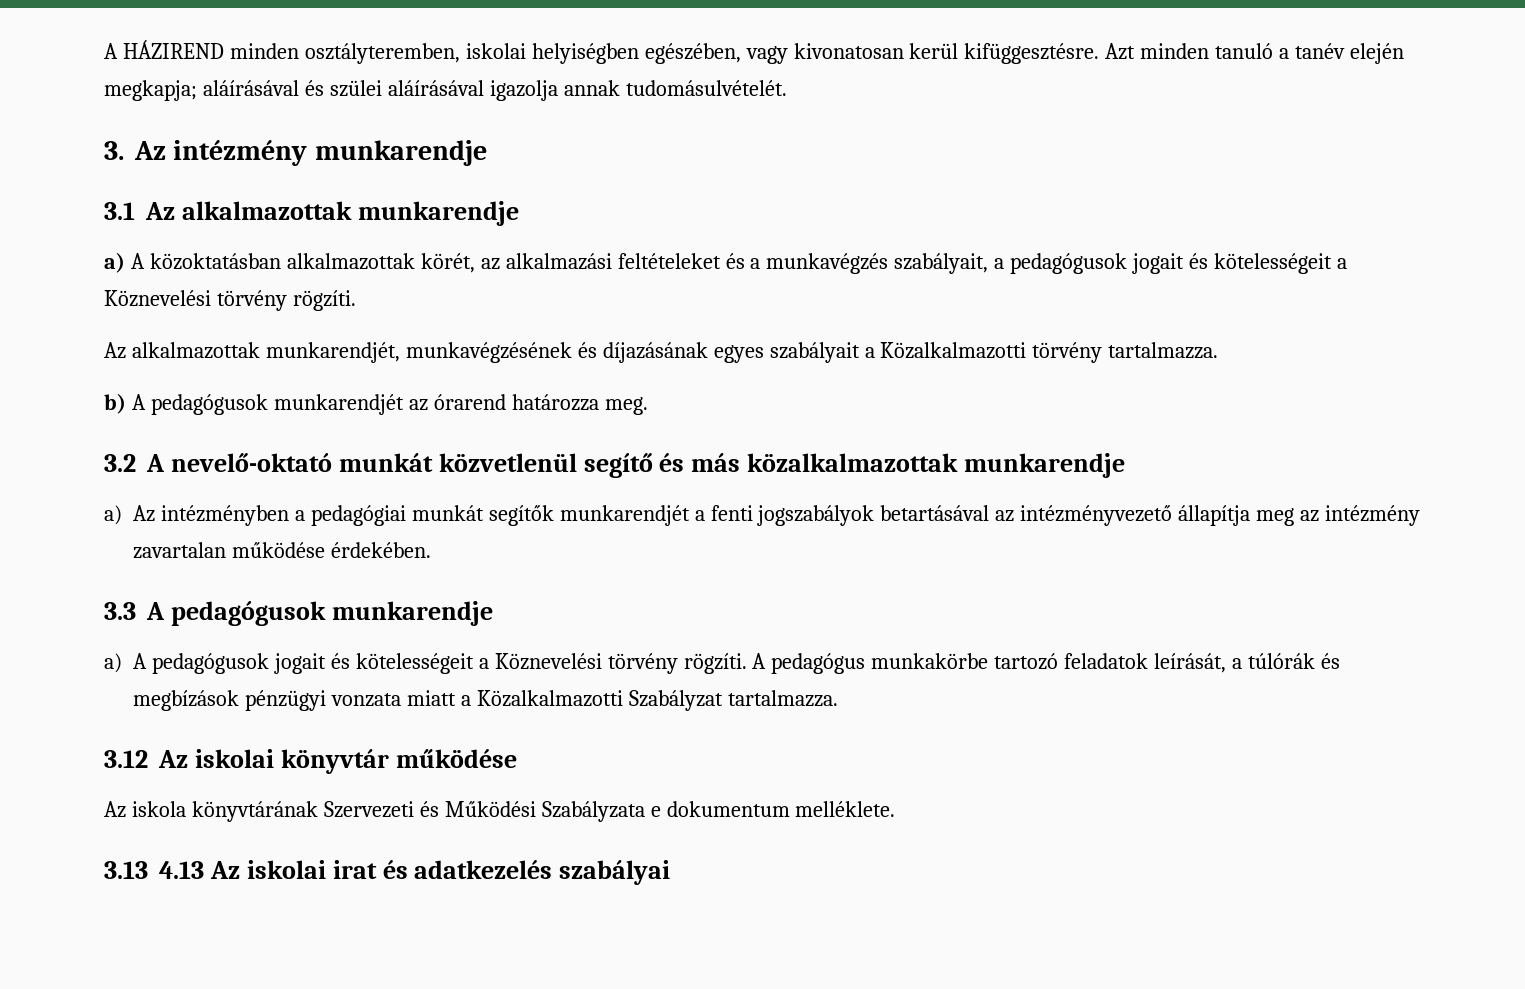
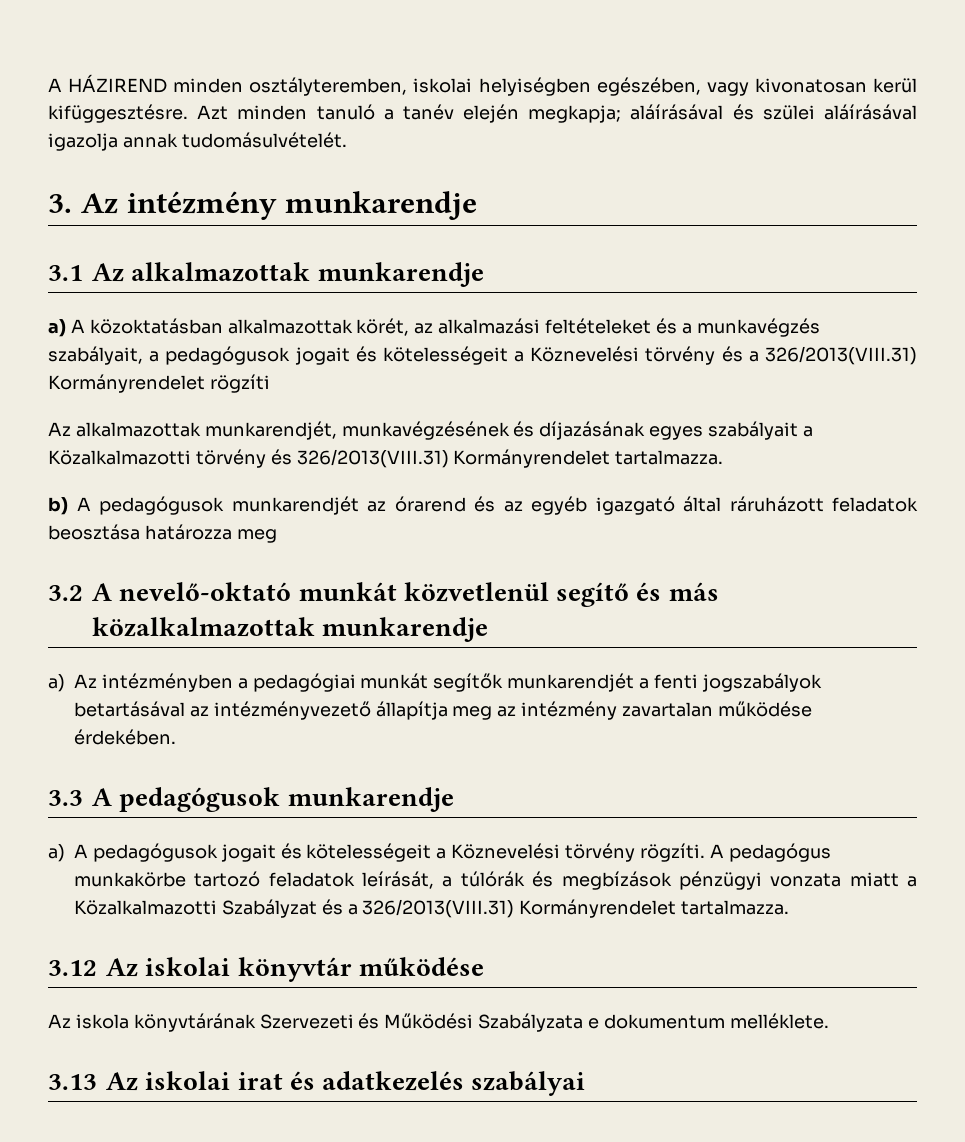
- a) A közoktatásban alkalmazottak körét, az alkalmazási feltételeket és a munkavégzés szabályait, a pedagógusok jogait és kötelességeit a Köznevelési törvény rögzíti.
+ a) A közoktatásban alkalmazottak körét, az alkalmazási feltételeket és a munkavégzés szabályait, a pedagógusok jogait és kötelességeit a Köznevelési törvény és a 326/2013(VIII.31) Kormányrendelet rögzíti
- Az alkalmazottak munkarendjét, munkavégzésének és díjazásának egyes szabályait a Közalkalmazotti törvény tartalmazza.
+ Az alkalmazottak munkarendjét, munkavégzésének és díjazásának egyes szabályait a Közalkalmazotti törvény és 326/2013(VIII.31) Kormányrendelet tartalmazza.
- b) A pedagógusok munkarendjét az órarend határozza meg.
+ b) A pedagógusok munkarendjét az órarend és az egyéb igazgató által ráruházott feladatok beosztása határozza meg
- A pedagógus munkakörbe tartozó feladatok leírását, a túlórák és megbízások pénzügyi vonzata miatt a Közalkalmazotti Szabályzat tartalmazza.
+ A pedagógus munkakörbe tartozó feladatok leírását, a túlórák és megbízások pénzügyi vonzata miatt a Közalkalmazotti Szabályzat és a 326/2013(VIII.31) Kormányrendelet tartalmazza.
- 3.13 4.13 Az iskolai irat és adatkezelés szabályai
+ 3.13 Az iskolai irat és adatkezelés szabályai

